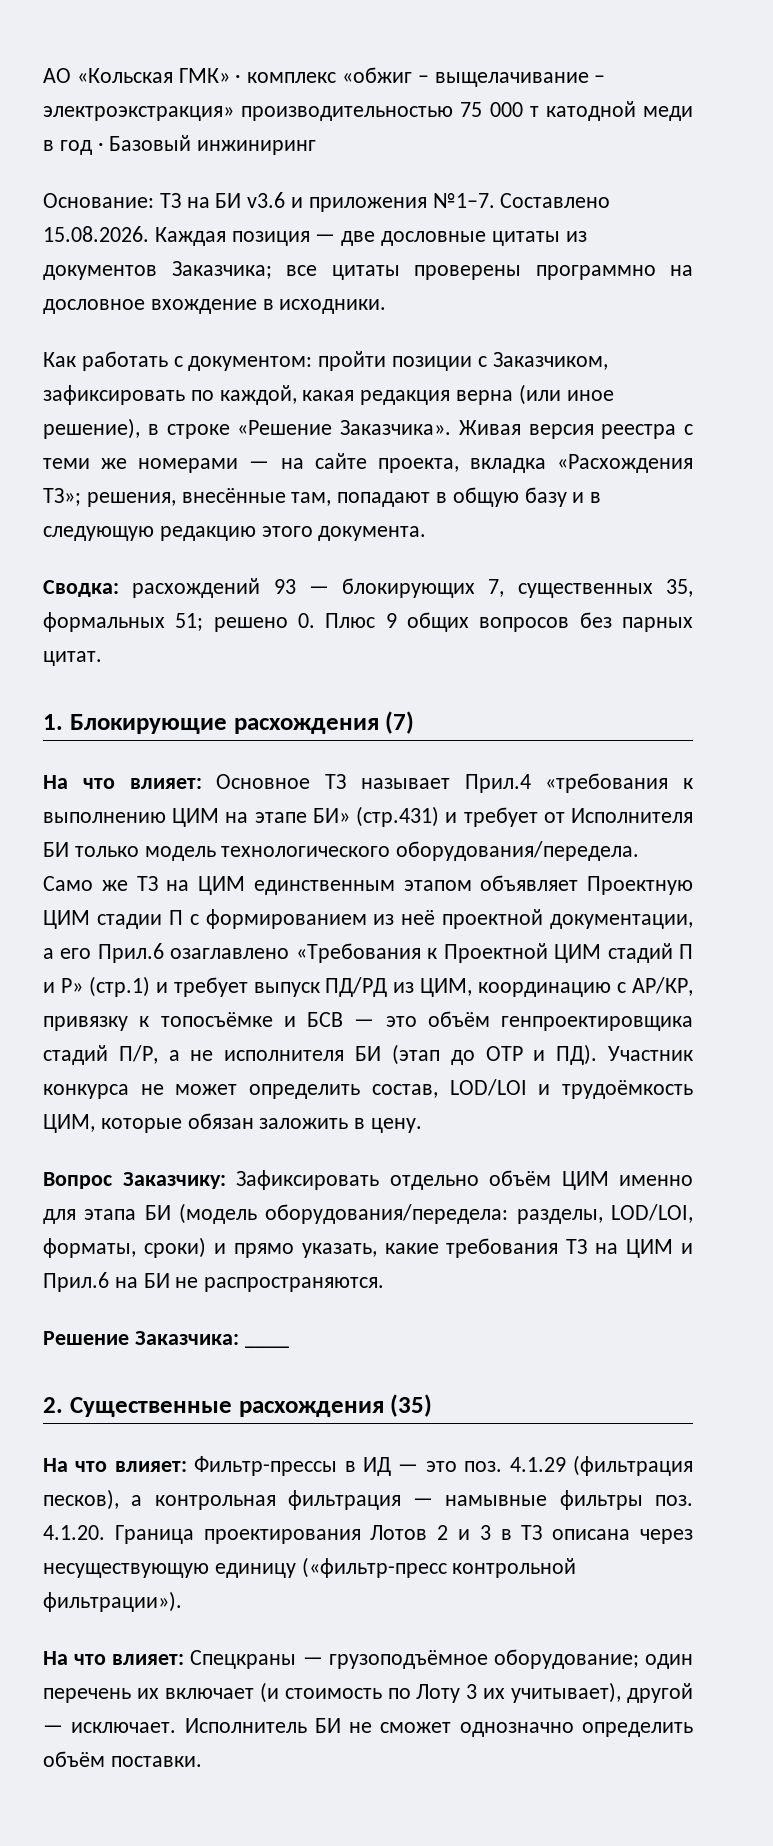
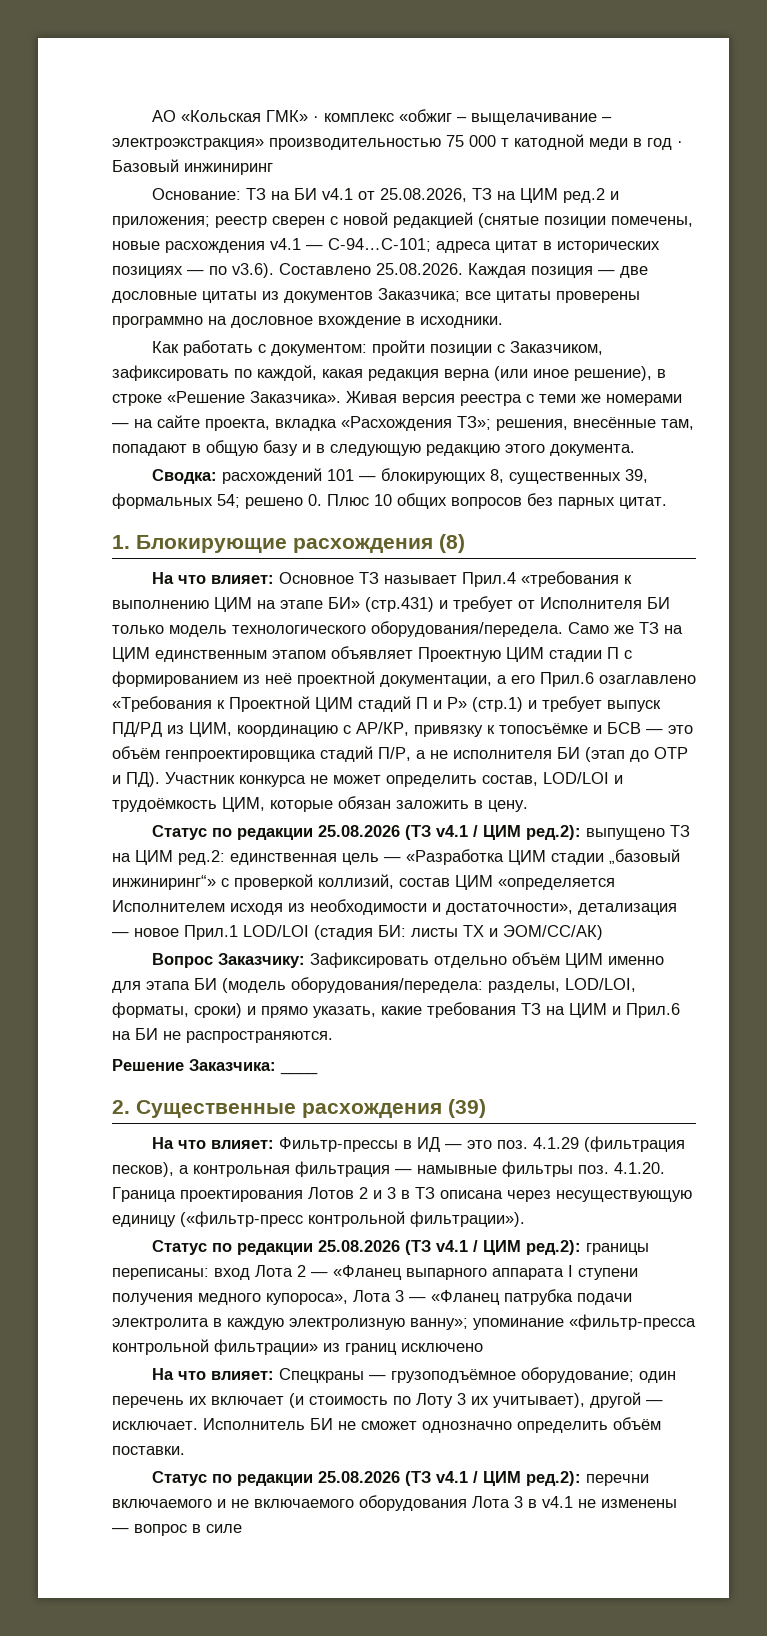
- Основание: ТЗ на БИ v3.6 и приложения №1–7. Составлено 15.08.2026. Каждая позиция — две дословные цитаты из документов Заказчика; все цитаты проверены программно на дословное вхождение в исходники.
+ Основание: ТЗ на БИ v4.1 от 25.08.2026, ТЗ на ЦИМ ред.2 и приложения; реестр сверен с новой редакцией (снятые позиции помечены, новые расхождения v4.1 — C-94…C-101; адреса цитат в исторических позициях — по v3.6). Составлено 25.08.2026. Каждая позиция — две дословные цитаты из документов Заказчика; все цитаты проверены программно на дословное вхождение в исходники.
- Сводка: расхождений 93 — блокирующих 7, существенных 35, формальных 51; решено 0. Плюс 9 общих вопросов без парных цитат.
+ Сводка: расхождений 101 — блокирующих 8, существенных 39, формальных 54; решено 0. Плюс 10 общих вопросов без парных цитат.
- 1. Блокирующие расхождения (7)
+ 1. Блокирующие расхождения (8)
+ Статус по редакции 25.08.2026 (ТЗ v4.1 / ЦИМ ред.2): выпущено ТЗ на ЦИМ ред.2: единственная цель — «Разработка ЦИМ стадии „базовый инжиниринг“» с проверкой коллизий, состав ЦИМ «определяется Исполнителем исходя из необходимости и достаточности», детализация — новое Прил.1 LOD/LOI (стадия БИ: листы ТХ и ЭОМ/СС/АК)
- 2. Существенные расхождения (35)
+ 2. Существенные расхождения (39)
+ Статус по редакции 25.08.2026 (ТЗ v4.1 / ЦИМ ред.2): границы переписаны: вход Лота 2 — «Фланец выпарного аппарата I ступени получения медного купороса», Лота 3 — «Фланец патрубка подачи электролита в каждую электролизную ванну»; упоминание «фильтр-пресса контрольной фильтрации» из границ исключено
+ Статус по редакции 25.08.2026 (ТЗ v4.1 / ЦИМ ред.2): перечни включаемого и не включаемого оборудования Лота 3 в v4.1 не изменены — вопрос в силе

